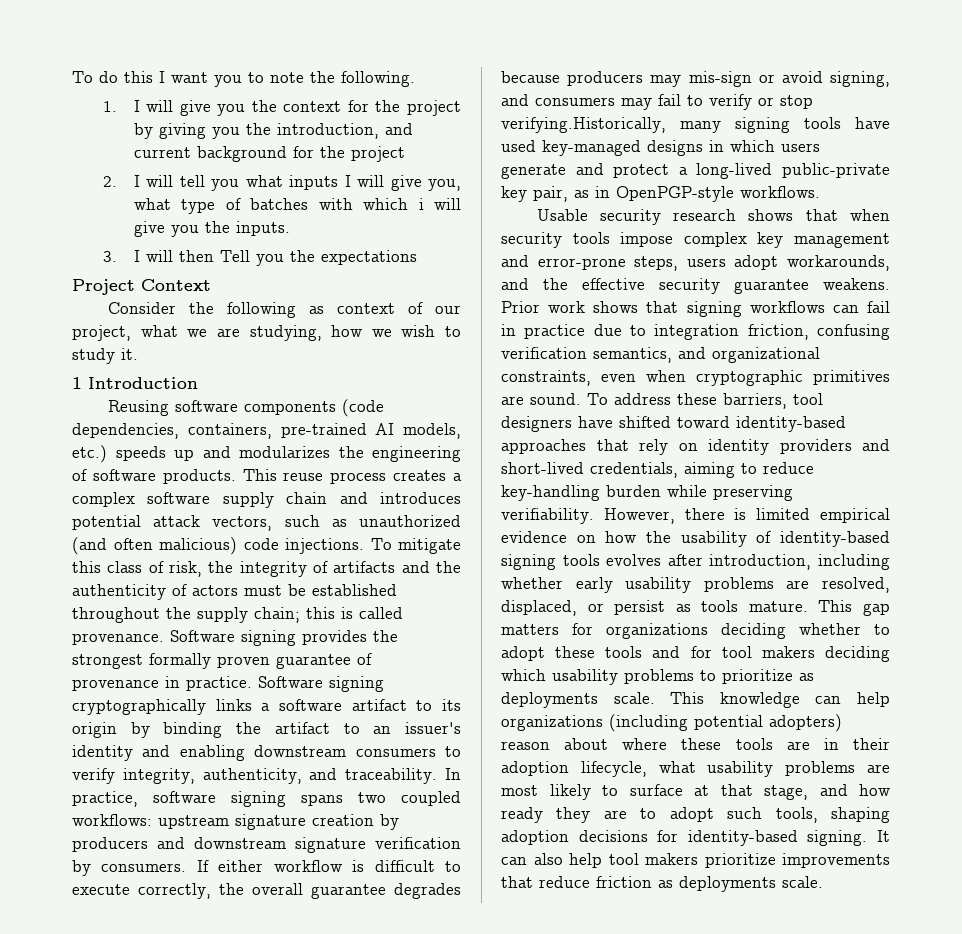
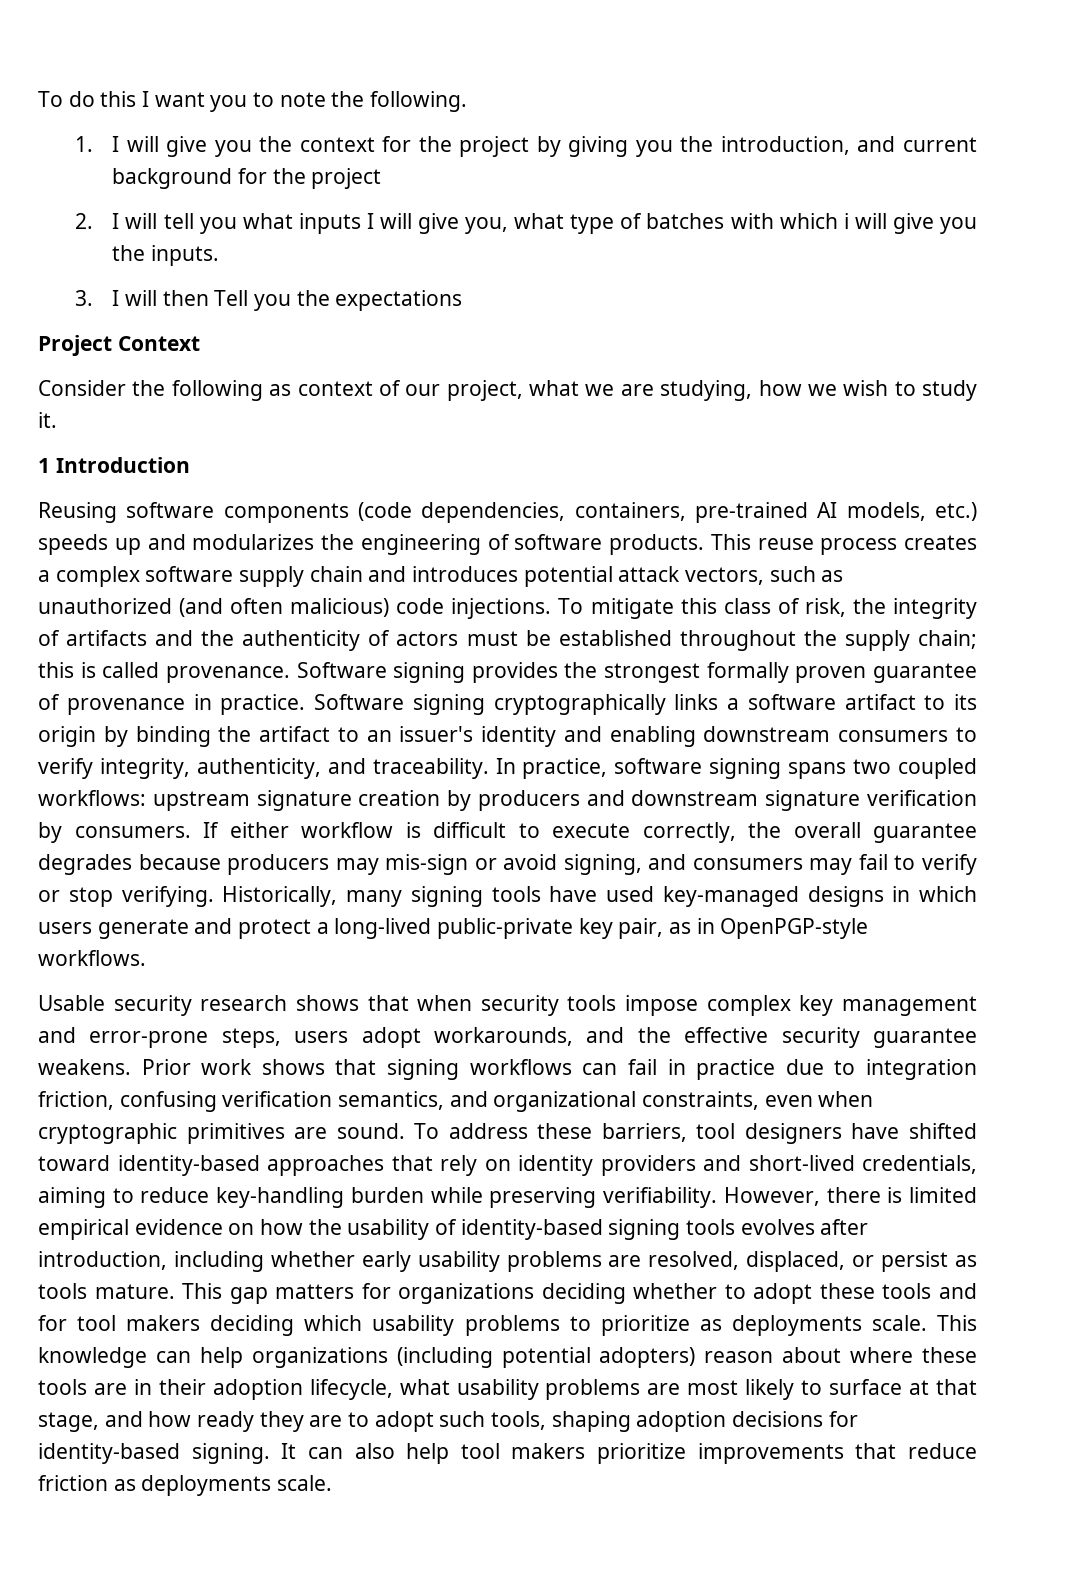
- If either workflow is difficult to execute correctly, the overall guarantee degrades because producers may mis-sign or avoid signing, and consumers may fail to verify or stop verifying.Historically, many signing tools have used key-managed designs in which users generate and protect a long-lived public-private key pair, as in OpenPGP-style workflows.
+ If either workflow is difficult to execute correctly, the overall guarantee degrades because producers may mis-sign or avoid signing, and consumers may fail to verify or stop verifying. Historically, many signing tools have used key-managed designs in which users generate and protect a long-lived public-private key pair, as in OpenPGP-style workflows.

